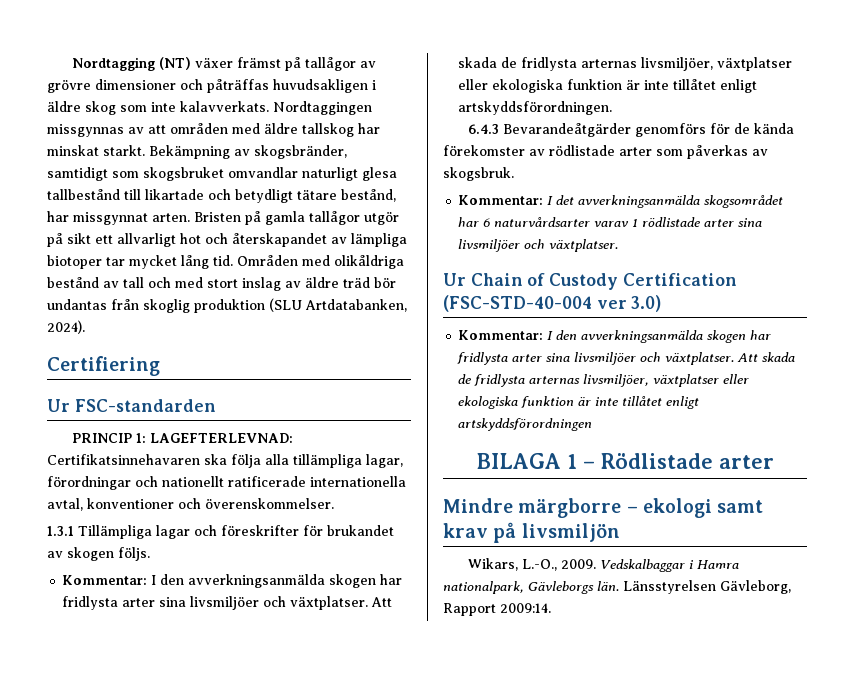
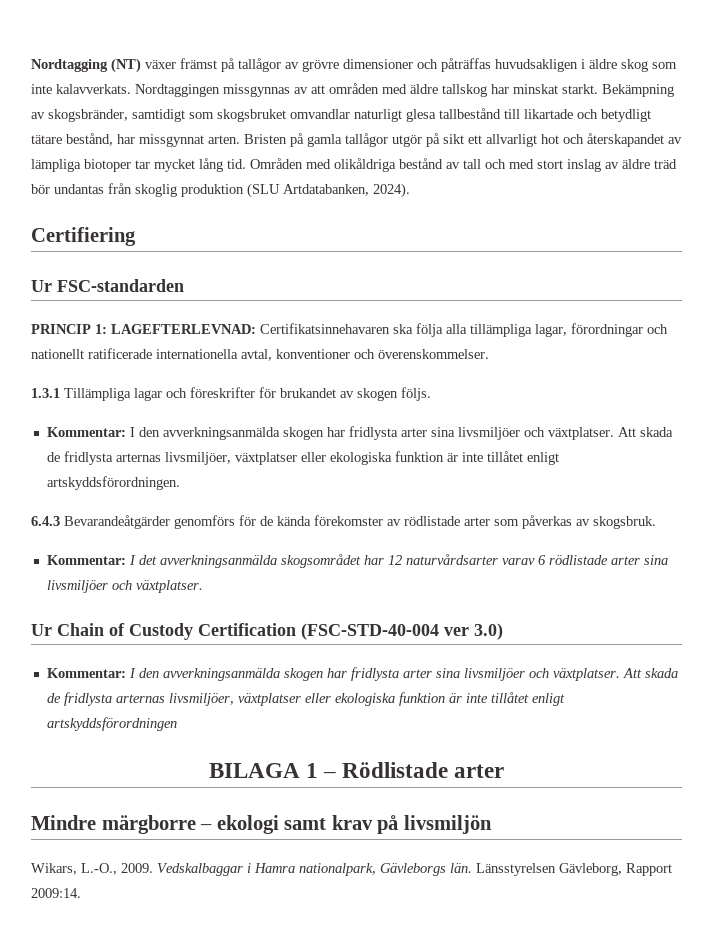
- Kommentar: I det avverkningsanmälda skogsområdet har 6 naturvårdsarter varav 1 rödlistade arter sina livsmiljöer och växtplatser.
+ Kommentar: I det avverkningsanmälda skogsområdet har 12 naturvårdsarter varav 6 rödlistade arter sina livsmiljöer och växtplatser.

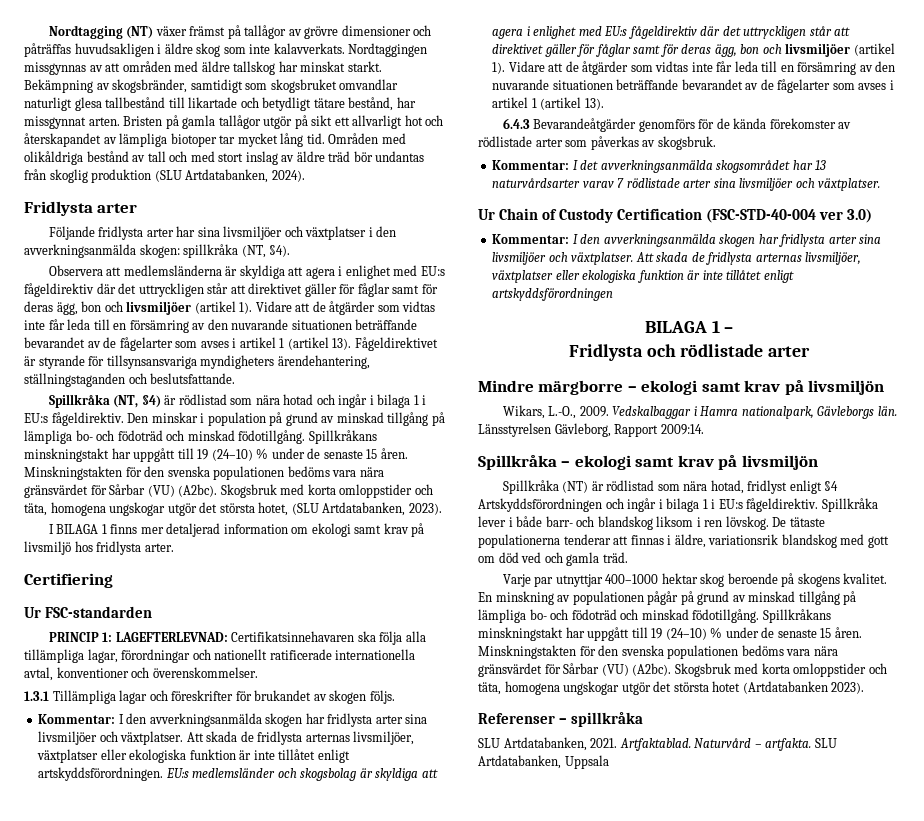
+ Fridlysta arter
+ Följande fridlysta arter har sina livsmiljöer och växtplatser i den avverkningsanmälda skogen: spillkråka (NT, §4).
+ Observera att medlemsländerna är skyldiga att agera i enlighet med EU:s fågeldirektiv där det uttryckligen står att direktivet gäller för fåglar samt för deras ägg, bon och livsmiljöer (artikel 1). Vidare att de åtgärder som vidtas inte får leda till en försämring av den nuvarande situationen beträffande bevarandet av de fågelarter som avses i artikel 1 (artikel 13). Fågeldirektivet är styrande för tillsynsansvariga myndigheters ärendehantering, ställningstaganden och beslutsfattande.
+ Spillkråka (NT, §4) är rödlistad som nära hotad och ingår i bilaga 1 i EU:s fågeldirektiv. Den minskar i population på grund av minskad tillgång på lämpliga bo- och födoträd och minskad födotillgång. Spillkråkans minskningstakt har uppgått till 19 (24–10) % under de senaste 15 åren. Minskningstakten för den svenska populationen bedöms vara nära gränsvärdet för Sårbar (VU) (A2bc). Skogsbruk med korta omloppstider och täta, homogena ungskogar utgör det största hotet, (SLU Artdatabanken, 2023).
+ I BILAGA 1 finns mer detaljerad information om ekologi samt krav på livsmiljö hos fridlysta arter.
+ EU:s medlemsländer och skogsbolag är skyldiga att agera i enlighet med EU:s fågeldirektiv där det uttryckligen står att direktivet gäller för fåglar samt för deras ägg, bon och livsmiljöer (artikel 1). Vidare att de åtgärder som vidtas inte får leda till en försämring av den nuvarande situationen beträffande bevarandet av de fågelarter som avses i artikel 1 (artikel 13).
- Kommentar: I det avverkningsanmälda skogsområdet har 12 naturvårdsarter varav 6 rödlistade arter sina livsmiljöer och växtplatser.
+ Kommentar: I det avverkningsanmälda skogsområdet har 13 naturvårdsarter varav 7 rödlistade arter sina livsmiljöer och växtplatser.
- BILAGA 1 – Rödlistade arter
+ BILAGA 1 –
+ Fridlysta och rödlistade arter
+ Spillkråka – ekologi samt krav på livsmiljön
+ Spillkråka (NT) är rödlistad som nära hotad, fridlyst enligt §4 Artskyddsförordningen och ingår i bilaga 1 i EU:s fågeldirektiv. Spillkråka lever i både barr- och blandskog liksom i ren lövskog. De tätaste populationerna tenderar att finnas i äldre, variationsrik blandskog med gott om död ved och gamla träd.
+ Varje par utnyttjar 400–1000 hektar skog beroende på skogens kvalitet. En minskning av populationen pågår på grund av minskad tillgång på lämpliga bo- och födoträd och minskad födotillgång. Spillkråkans minskningstakt har uppgått till 19 (24–10) % under de senaste 15 åren. Minskningstakten för den svenska populationen bedöms vara nära gränsvärdet för Sårbar (VU) (A2bc). Skogsbruk med korta omloppstider och täta, homogena ungskogar utgör det största hotet (Artdatabanken 2023).
+ Referenser – spillkråka
+ SLU Artdatabanken, 2021. Artfaktablad. Naturvård – artfakta. SLU Artdatabanken, Uppsala

